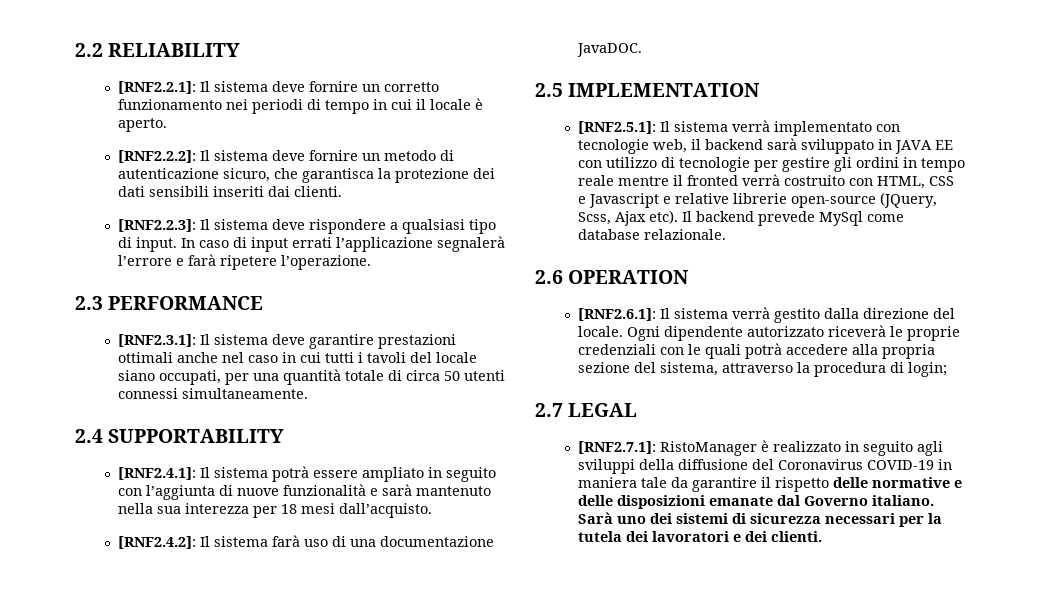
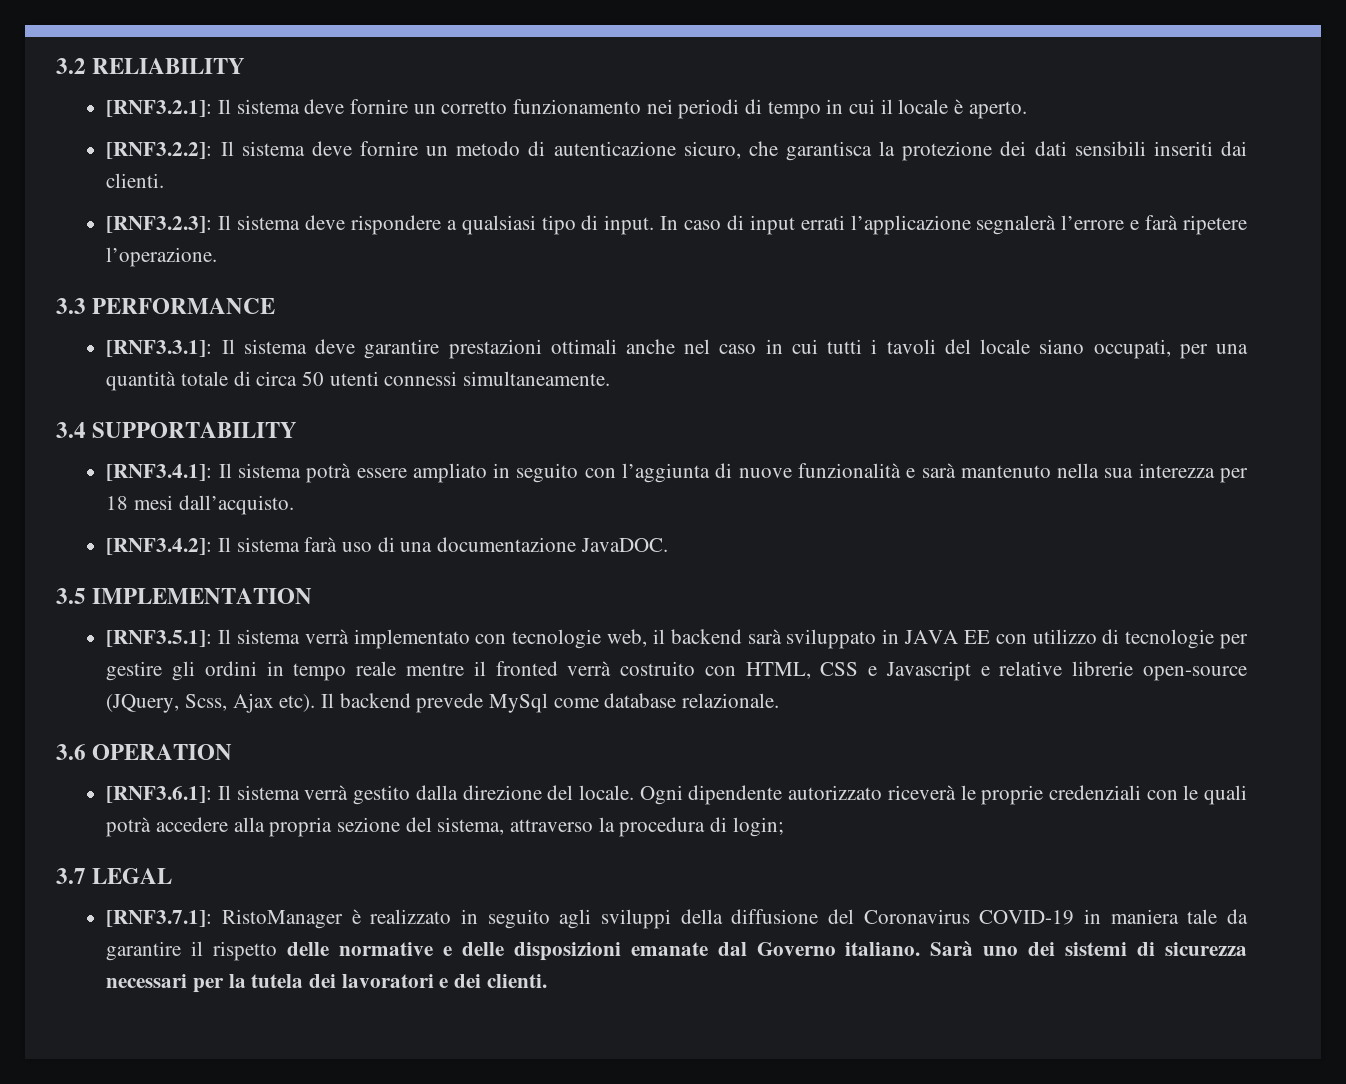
- 2.2 RELIABILITY
+ 3.2 RELIABILITY
- [RNF2.2.1]: Il sistema deve fornire un corretto funzionamento nei periodi di tempo in cui il locale è aperto.
+ [RNF3.2.1]: Il sistema deve fornire un corretto funzionamento nei periodi di tempo in cui il locale è aperto.
- [RNF2.2.2]: Il sistema deve fornire un metodo di autenticazione sicuro, che garantisca la protezione dei dati sensibili inseriti dai clienti.
+ [RNF3.2.2]: Il sistema deve fornire un metodo di autenticazione sicuro, che garantisca la protezione dei dati sensibili inseriti dai clienti.
- [RNF2.2.3]: Il sistema deve rispondere a qualsiasi tipo di input.
+ [RNF3.2.3]: Il sistema deve rispondere a qualsiasi tipo di input.
- 2.3 PERFORMANCE
+ 3.3 PERFORMANCE
- [RNF2.3.1]: Il sistema deve garantire prestazioni ottimali anche nel caso in cui tutti i tavoli del locale siano occupati, per una quantità totale di circa 50 utenti connessi simultaneamente.
+ [RNF3.3.1]: Il sistema deve garantire prestazioni ottimali anche nel caso in cui tutti i tavoli del locale siano occupati, per una quantità totale di circa 50 utenti connessi simultaneamente.
- 2.4 SUPPORTABILITY
+ 3.4 SUPPORTABILITY
- [RNF2.4.1]: Il sistema potrà essere ampliato in seguito con l’aggiunta di nuove funzionalità e sarà mantenuto nella sua interezza per 18 mesi dall’acquisto.
+ [RNF3.4.1]: Il sistema potrà essere ampliato in seguito con l’aggiunta di nuove funzionalità e sarà mantenuto nella sua interezza per 18 mesi dall’acquisto.
- [RNF2.4.2]: Il sistema farà uso di una documentazione JavaDOC.
+ [RNF3.4.2]: Il sistema farà uso di una documentazione JavaDOC.
- 2.5 IMPLEMENTATION
+ 3.5 IMPLEMENTATION
- [RNF2.5.1]: Il sistema verrà implementato con tecnologie web, il backend sarà sviluppato in JAVA EE con utilizzo di tecnologie per gestire gli ordini in tempo reale mentre il fronted verrà costruito con HTML, CSS e Javascript e relative librerie open-source (JQuery, Scss, Ajax etc).
+ [RNF3.5.1]: Il sistema verrà implementato con tecnologie web, il backend sarà sviluppato in JAVA EE con utilizzo di tecnologie per gestire gli ordini in tempo reale mentre il fronted verrà costruito con HTML, CSS e Javascript e relative librerie open-source (JQuery, Scss, Ajax etc).
- 2.6 OPERATION
+ 3.6 OPERATION
- [RNF2.6.1]: Il sistema verrà gestito dalla direzione del locale.
+ [RNF3.6.1]: Il sistema verrà gestito dalla direzione del locale.
- 2.7 LEGAL
+ 3.7 LEGAL
- [RNF2.7.1]: RistoManager è realizzato in seguito agli sviluppi della diffusione del Coronavirus COVID-19 in maniera tale da garantire il rispetto delle normative e delle disposizioni emanate dal Governo italiano.
+ [RNF3.7.1]: RistoManager è realizzato in seguito agli sviluppi della diffusione del Coronavirus COVID-19 in maniera tale da garantire il rispetto delle normative e delle disposizioni emanate dal Governo italiano.

